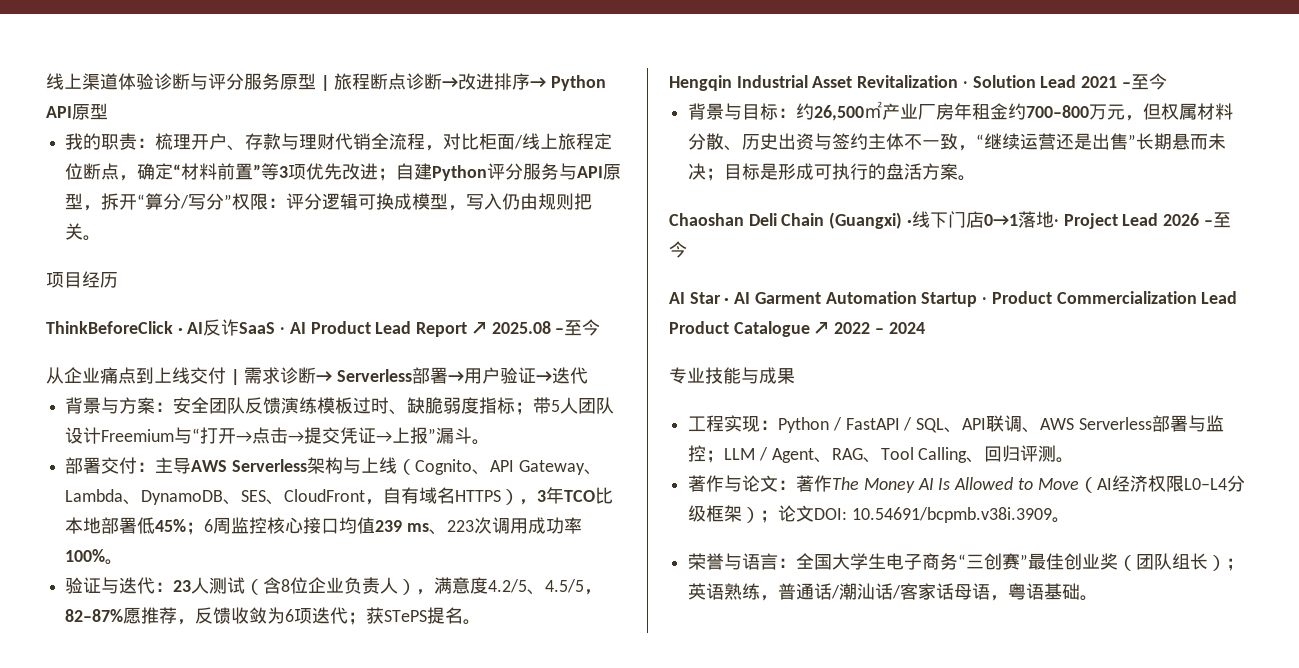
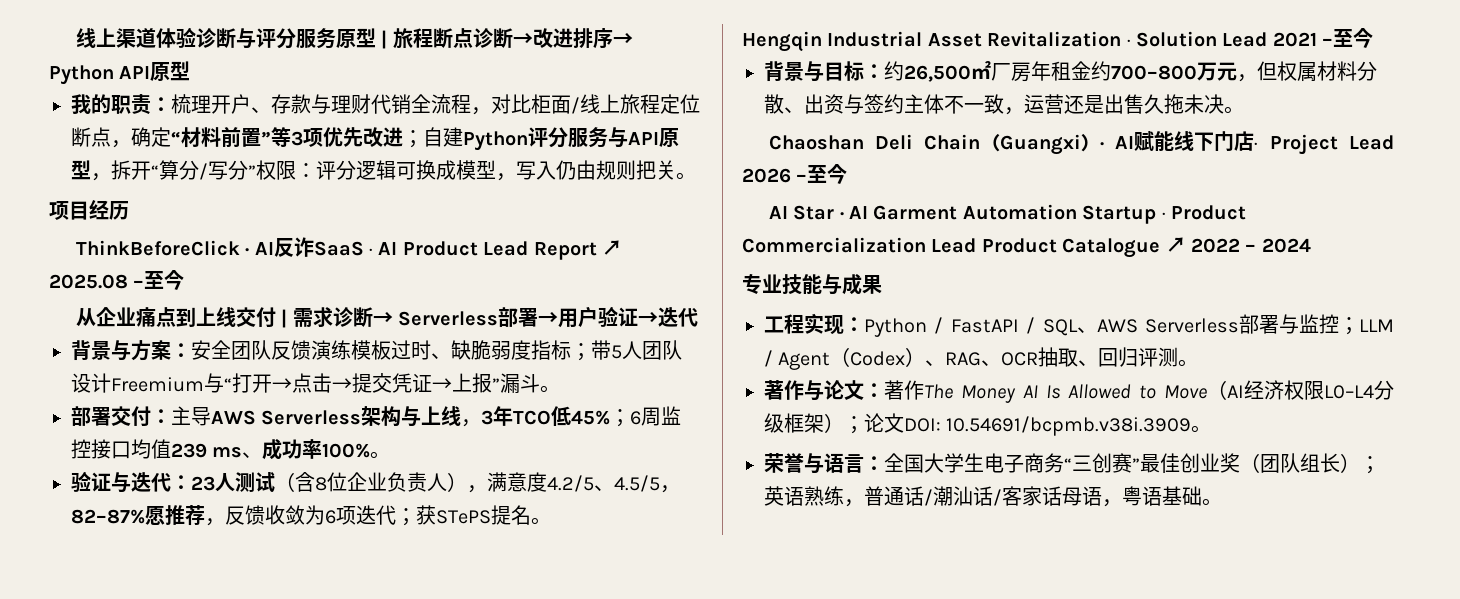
- 部署交付：主导AWS Serverless架构与上线（Cognito、API Gateway、Lambda、DynamoDB、SES、CloudFront，自有域名HTTPS），3年TCO比本地部署低45%；6周监控核心接口均值239 ms、223次调用成功率100%。
+ 部署交付：主导AWS Serverless架构与上线，3年TCO低45%；6周监控接口均值239 ms、成功率100%。
- 背景与目标：约26,500㎡产业厂房年租金约700–800万元，但权属材料分散、历史出资与签约主体不一致，“继续运营还是出售”长期悬而未决；目标是形成可执行的盘活方案。
+ 背景与目标：约26,500㎡厂房年租金约700–800万元，但权属材料分散、出资与签约主体不一致，运营还是出售久拖未决。
- Chaoshan Deli Chain (Guangxi) ·线下门店0→1落地· Project Lead 2026 –至今
+ Chaoshan Deli Chain (Guangxi) · AI赋能线下门店· Project Lead 2026 –至今
- 工程实现：Python / FastAPI / SQL、API联调、AWS Serverless部署与监控；LLM / Agent、RAG、Tool Calling、回归评测。
+ 工程实现：Python / FastAPI / SQL、AWS Serverless部署与监控；LLM / Agent（Codex）、RAG、OCR抽取、回归评测。

